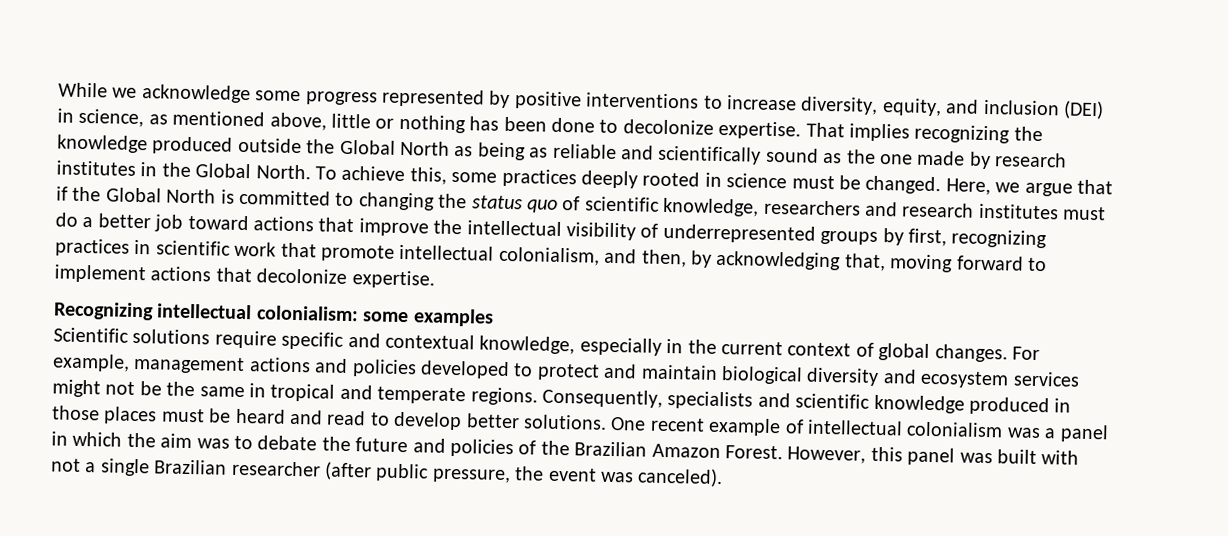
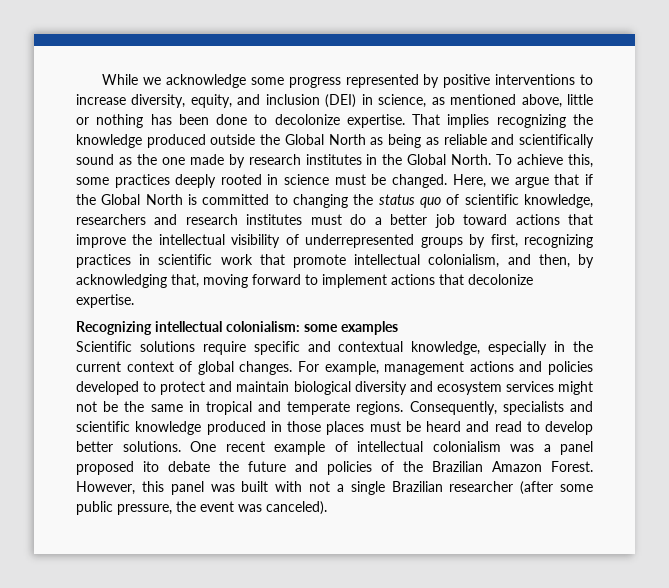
- One recent example of intellectual colonialism was a panel in which the aim was to debate the future and policies of the Brazilian Amazon Forest.
+ One recent example of intellectual colonialism was a panel proposed ito debate the future and policies of the Brazilian Amazon Forest.
- However, this panel was built with not a single Brazilian researcher (after public pressure, the event was canceled).
+ However, this panel was built with not a single Brazilian researcher (after some public pressure, the event was canceled).

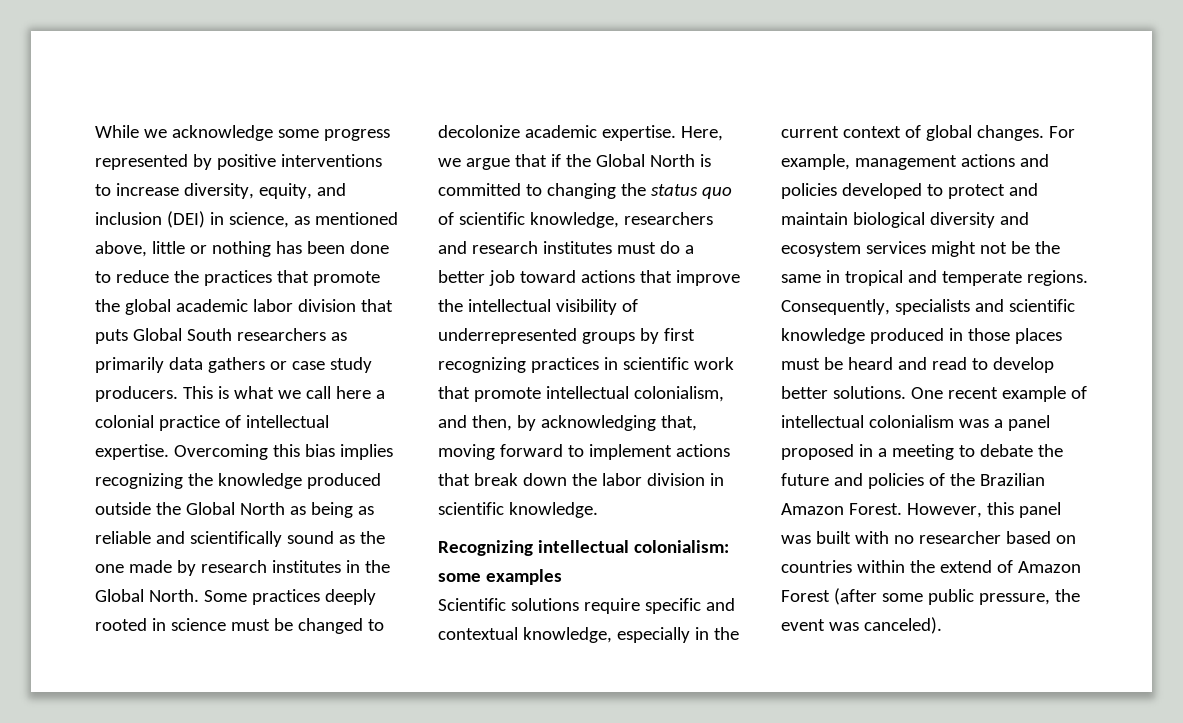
- While we acknowledge some progress represented by positive interventions to increase diversity, equity, and inclusion (DEI) in science, as mentioned above, little or nothing has been done to decolonize expertise. That implies recognizing the knowledge produced outside the Global North as being as reliable and scientifically sound as the one made by research institutes in the Global North.
+ While we acknowledge some progress represented by positive interventions to increase diversity, equity, and inclusion (DEI) in science, as mentioned above, little or nothing has been done to reduce the practices that promote the global academic labor division that puts Global South researchers as primarily data gathers or case study producers. This is what we call here a colonial practice of intellectual expertise. Overcoming this bias implies recognizing the knowledge produced outside the Global North as being as reliable and scientifically sound as the one made by research institutes in the Global North.
- To achieve this, some practices deeply rooted in science must be changed.
+ Some practices deeply rooted in science must be changed to decolonize academic expertise.
- Here, we argue that if the Global North is committed to changing the status quo of scientific knowledge, researchers and research institutes must do a better job toward actions that improve the intellectual visibility of underrepresented groups by first, recognizing practices in scientific work that promote intellectual colonialism, and then, by acknowledging that, moving forward to implement actions that decolonize expertise.
+ Here, we argue that if the Global North is committed to changing the status quo of scientific knowledge, researchers and research institutes must do a better job toward actions that improve the intellectual visibility of underrepresented groups by first recognizing practices in scientific work that promote intellectual colonialism, and then, by acknowledging that, moving forward to implement actions that break down the labor division in scientific knowledge.
- One recent example of intellectual colonialism was a panel proposed ito debate the future and policies of the Brazilian Amazon Forest.
+ One recent example of intellectual colonialism was a panel proposed in a meeting to debate the future and policies of the Brazilian Amazon Forest.
- However, this panel was built with not a single Brazilian researcher (after some public pressure, the event was canceled).
+ However, this panel was built with no researcher based on countries within the extend of Amazon Forest (after some public pressure, the event was canceled).

